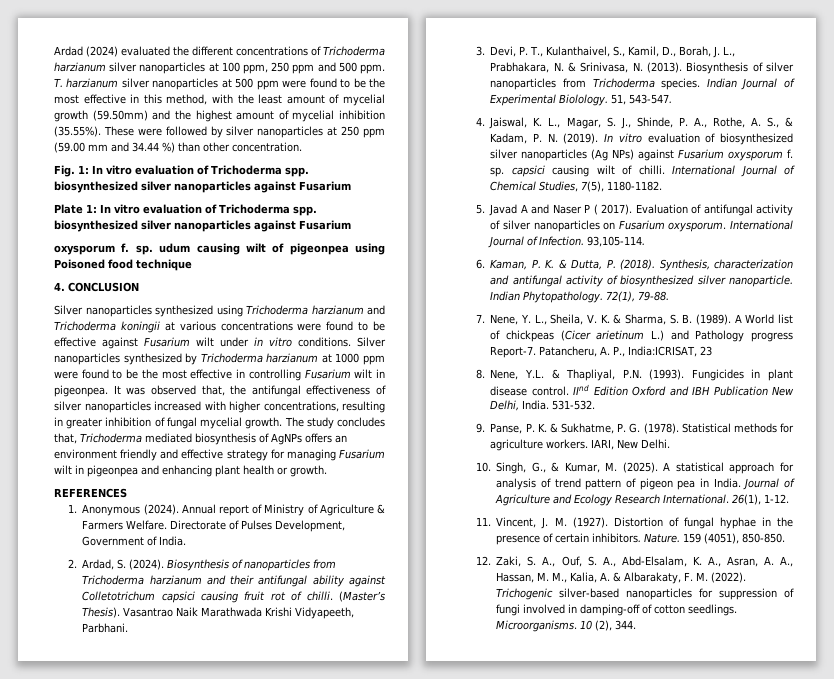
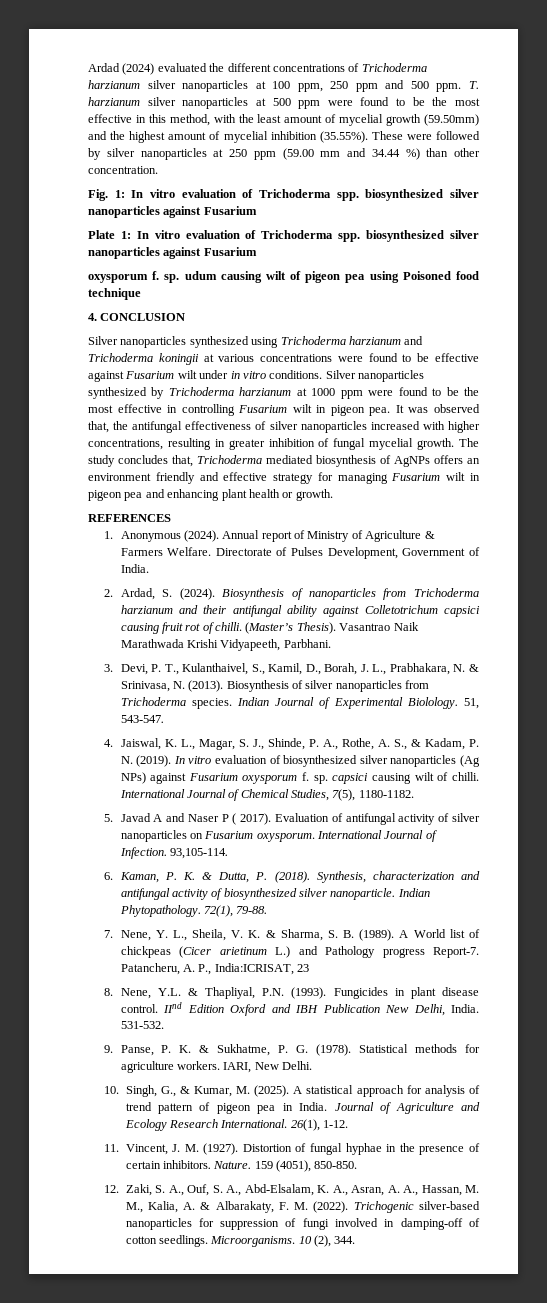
- oxysporum f. sp. udum causing wilt of pigeonpea using Poisoned food technique
+ oxysporum f. sp. udum causing wilt of pigeon pea using Poisoned food technique
- Silver nanoparticles synthesized by Trichoderma harzianum at 1000 ppm were found to be the most effective in controlling Fusarium wilt in pigeonpea.
+ Silver nanoparticles synthesized by Trichoderma harzianum at 1000 ppm were found to be the most effective in controlling Fusarium wilt in pigeon pea.
- The study concludes that, Trichoderma mediated biosynthesis of AgNPs offers an environment friendly and effective strategy for managing Fusarium wilt in pigeonpea and enhancing plant health or growth.
+ The study concludes that, Trichoderma mediated biosynthesis of AgNPs offers an environment friendly and effective strategy for managing Fusarium wilt in pigeon pea and enhancing plant health or growth.

